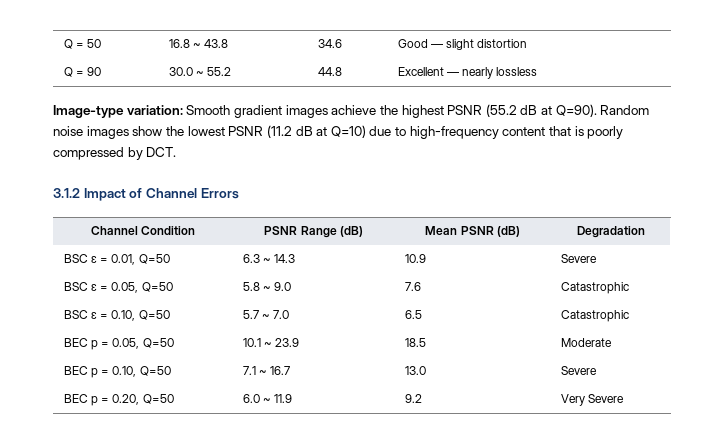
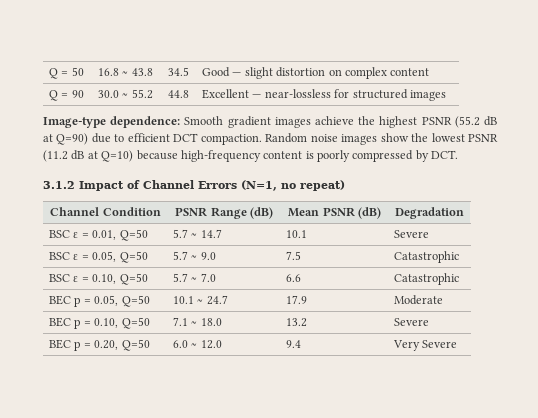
- Q = 50 | 16.8 ~ 43.8 | 34.6 | Good — slight distortion
+ Q = 50 | 16.8 ~ 43.8 | 34.5 | Good — slight distortion on complex content
- Q = 90 | 30.0 ~ 55.2 | 44.8 | Excellent — nearly lossless
+ Q = 90 | 30.0 ~ 55.2 | 44.8 | Excellent — near-lossless for structured images
- Image-type variation: Smooth gradient images achieve the highest PSNR (55.2 dB at Q=90).
+ Image-type dependence: Smooth gradient images achieve the highest PSNR (55.2 dB at Q=90) due to efficient DCT compaction.
- Random noise images show the lowest PSNR (11.2 dB at Q=10) due to high-frequency content that is poorly compressed by DCT.
+ Random noise images show the lowest PSNR (11.2 dB at Q=10) because high-frequency content is poorly compressed by DCT.
- 3.1.2 Impact of Channel Errors
+ 3.1.2 Impact of Channel Errors (N=1, no repeat)
- BSC ε = 0.01, Q=50 | 6.3 ~ 14.3 | 10.9 | Severe
+ BSC ε = 0.01, Q=50 | 5.7 ~ 14.7 | 10.1 | Severe
- BSC ε = 0.05, Q=50 | 5.8 ~ 9.0 | 7.6 | Catastrophic
+ BSC ε = 0.05, Q=50 | 5.7 ~ 9.0 | 7.5 | Catastrophic
- BSC ε = 0.10, Q=50 | 5.7 ~ 7.0 | 6.5 | Catastrophic
+ BSC ε = 0.10, Q=50 | 5.7 ~ 7.0 | 6.6 | Catastrophic
- BEC p = 0.05, Q=50 | 10.1 ~ 23.9 | 18.5 | Moderate
+ BEC p = 0.05, Q=50 | 10.1 ~ 24.7 | 17.9 | Moderate
- BEC p = 0.10, Q=50 | 7.1 ~ 16.7 | 13.0 | Severe
+ BEC p = 0.10, Q=50 | 7.1 ~ 18.0 | 13.2 | Severe
- BEC p = 0.20, Q=50 | 6.0 ~ 11.9 | 9.2 | Very Severe
+ BEC p = 0.20, Q=50 | 6.0 ~ 12.0 | 9.4 | Very Severe

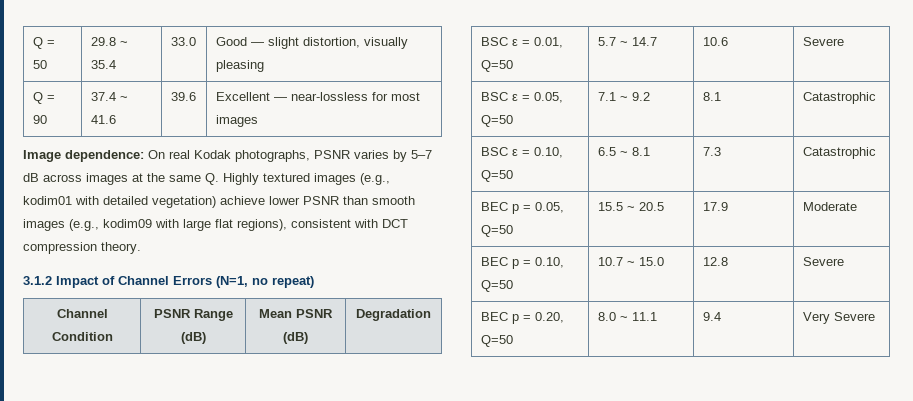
- Q = 50 | 16.8 ~ 43.8 | 34.5 | Good — slight distortion on complex content
+ Q = 50 | 29.8 ~ 35.4 | 33.0 | Good — slight distortion, visually pleasing
- Q = 90 | 30.0 ~ 55.2 | 44.8 | Excellent — near-lossless for structured images
+ Q = 90 | 37.4 ~ 41.6 | 39.6 | Excellent — near-lossless for most images
- Image-type dependence: Smooth gradient images achieve the highest PSNR (55.2 dB at Q=90) due to efficient DCT compaction. Random noise images show the lowest PSNR (11.2 dB at Q=10) because high-frequency content is poorly compressed by DCT.
+ Image dependence: On real Kodak photographs, PSNR varies by 5–7 dB across images at the same Q. Highly textured images (e.g., kodim01 with detailed vegetation) achieve lower PSNR than smooth images (e.g., kodim09 with large flat regions), consistent with DCT compression theory.
- BSC ε = 0.01, Q=50 | 5.7 ~ 14.7 | 10.1 | Severe
+ BSC ε = 0.01, Q=50 | 5.7 ~ 14.7 | 10.6 | Severe
- BSC ε = 0.05, Q=50 | 5.7 ~ 9.0 | 7.5 | Catastrophic
+ BSC ε = 0.05, Q=50 | 7.1 ~ 9.2 | 8.1 | Catastrophic
- BSC ε = 0.10, Q=50 | 5.7 ~ 7.0 | 6.6 | Catastrophic
+ BSC ε = 0.10, Q=50 | 6.5 ~ 8.1 | 7.3 | Catastrophic
- BEC p = 0.05, Q=50 | 10.1 ~ 24.7 | 17.9 | Moderate
+ BEC p = 0.05, Q=50 | 15.5 ~ 20.5 | 17.9 | Moderate
- BEC p = 0.10, Q=50 | 7.1 ~ 18.0 | 13.2 | Severe
+ BEC p = 0.10, Q=50 | 10.7 ~ 15.0 | 12.8 | Severe
- BEC p = 0.20, Q=50 | 6.0 ~ 12.0 | 9.4 | Very Severe
+ BEC p = 0.20, Q=50 | 8.0 ~ 11.1 | 9.4 | Very Severe

